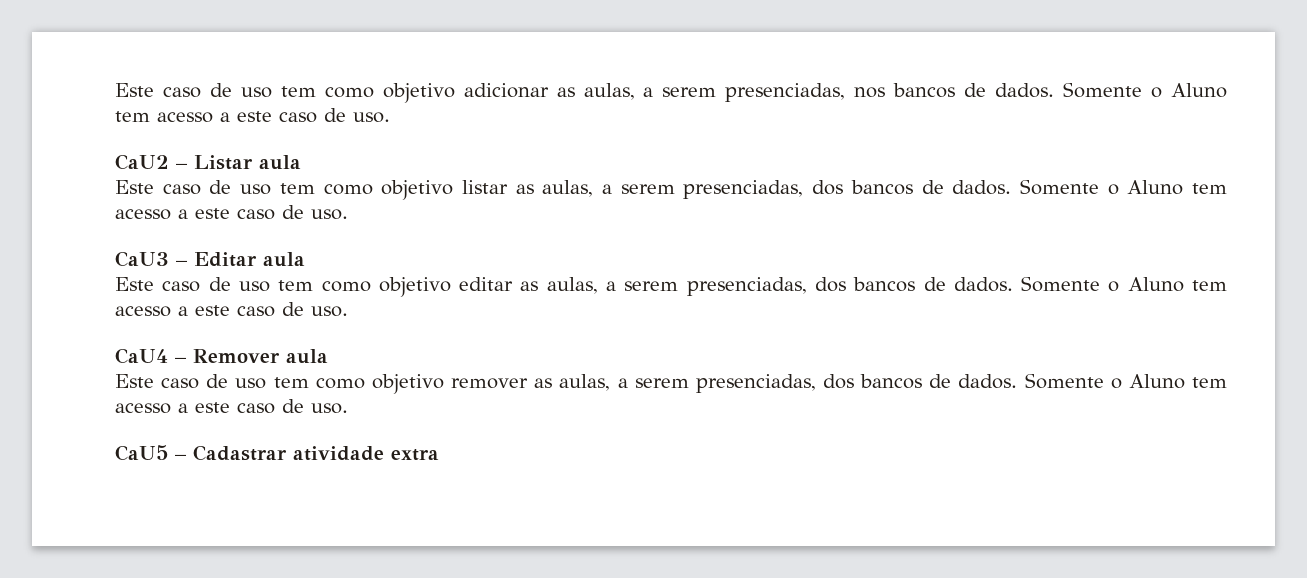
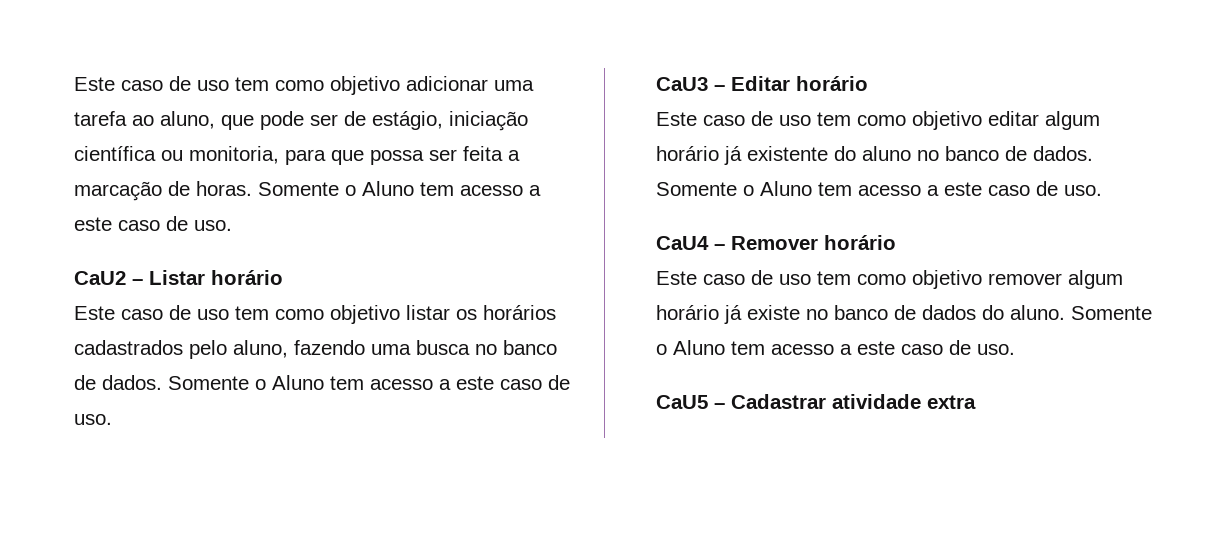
- Este caso de uso tem como objetivo adicionar as aulas, a serem presenciadas, nos bancos de dados.
+ Este caso de uso tem como objetivo adicionar uma tarefa ao aluno, que pode ser de estágio, iniciação científica ou monitoria, para que possa ser feita a marcação de horas.
- CaU2 – Listar aula
+ CaU2 – Listar horário
- Este caso de uso tem como objetivo listar as aulas, a serem presenciadas, dos bancos de dados.
+ Este caso de uso tem como objetivo listar os horários cadastrados pelo aluno, fazendo uma busca no banco de dados.
- CaU3 – Editar aula
+ CaU3 – Editar horário
- Este caso de uso tem como objetivo editar as aulas, a serem presenciadas, dos bancos de dados.
+ Este caso de uso tem como objetivo editar algum horário já existente do aluno no banco de dados.
- CaU4 – Remover aula
+ CaU4 – Remover horário
- Este caso de uso tem como objetivo remover as aulas, a serem presenciadas, dos bancos de dados.
+ Este caso de uso tem como objetivo remover algum horário já existe no banco de dados do aluno.

